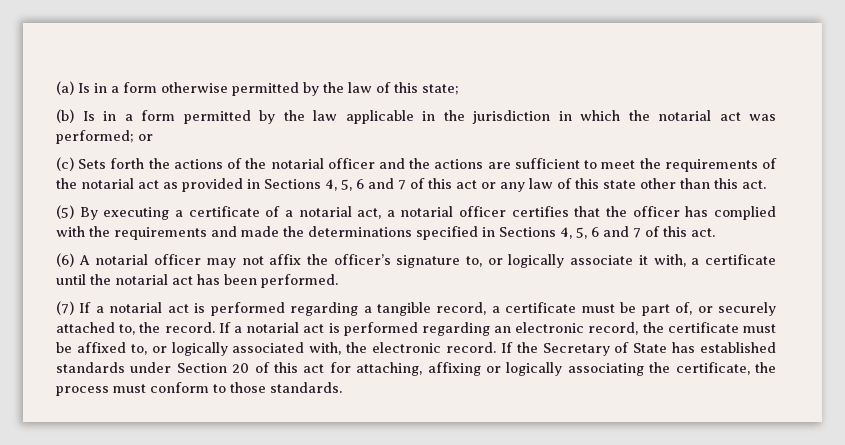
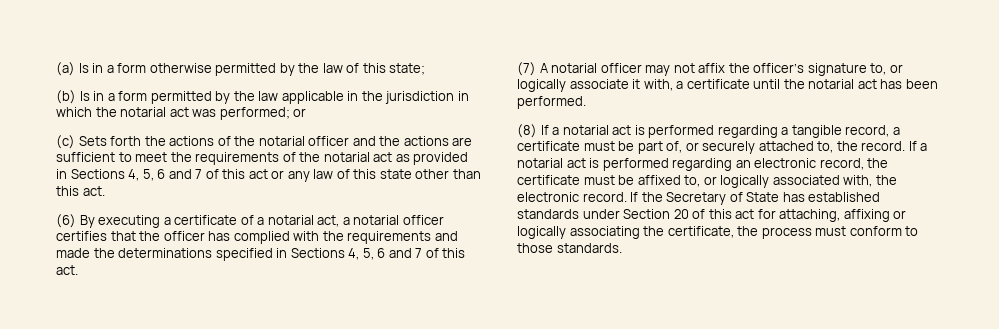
- (5) By executing a certificate of a notarial act, a notarial officer certifies that the officer has complied with the requirements and made the determinations specified in Sections 4, 5, 6 and 7 of this act.
+ (6) By executing a certificate of a notarial act, a notarial officer certifies that the officer has complied with the requirements and made the determinations specified in Sections 4, 5, 6 and 7 of this act.
- (6) A notarial officer may not affix the officer’s signature to, or logically associate it with, a certificate until the notarial act has been performed.
+ (7) A notarial officer may not affix the officer’s signature to, or logically associate it with, a certificate until the notarial act has been performed.
- (7) If a notarial act is performed regarding a tangible record, a certificate must be part of, or securely attached to, the record.
+ (8) If a notarial act is performed regarding a tangible record, a certificate must be part of, or securely attached to, the record.

